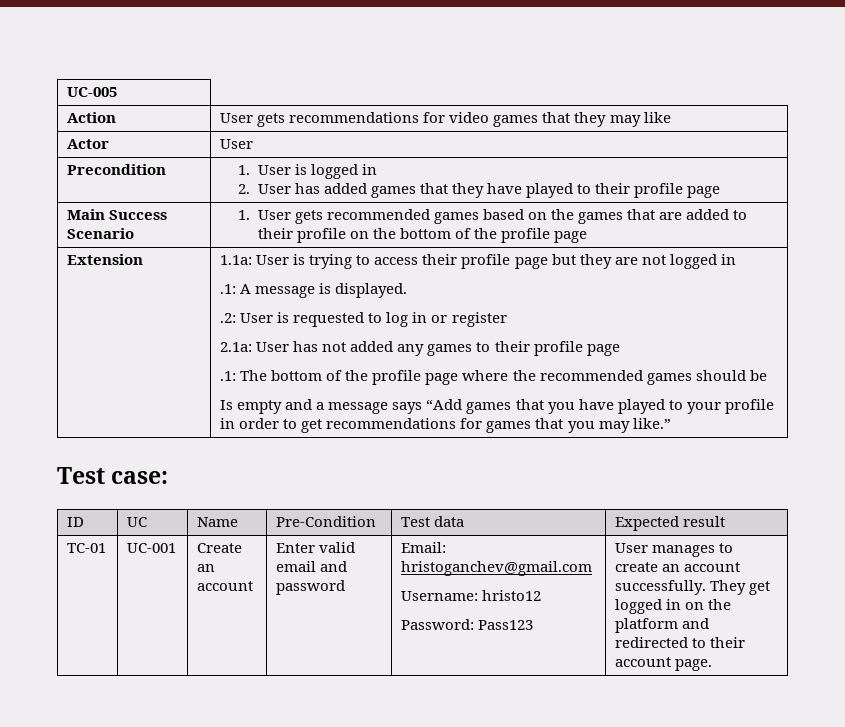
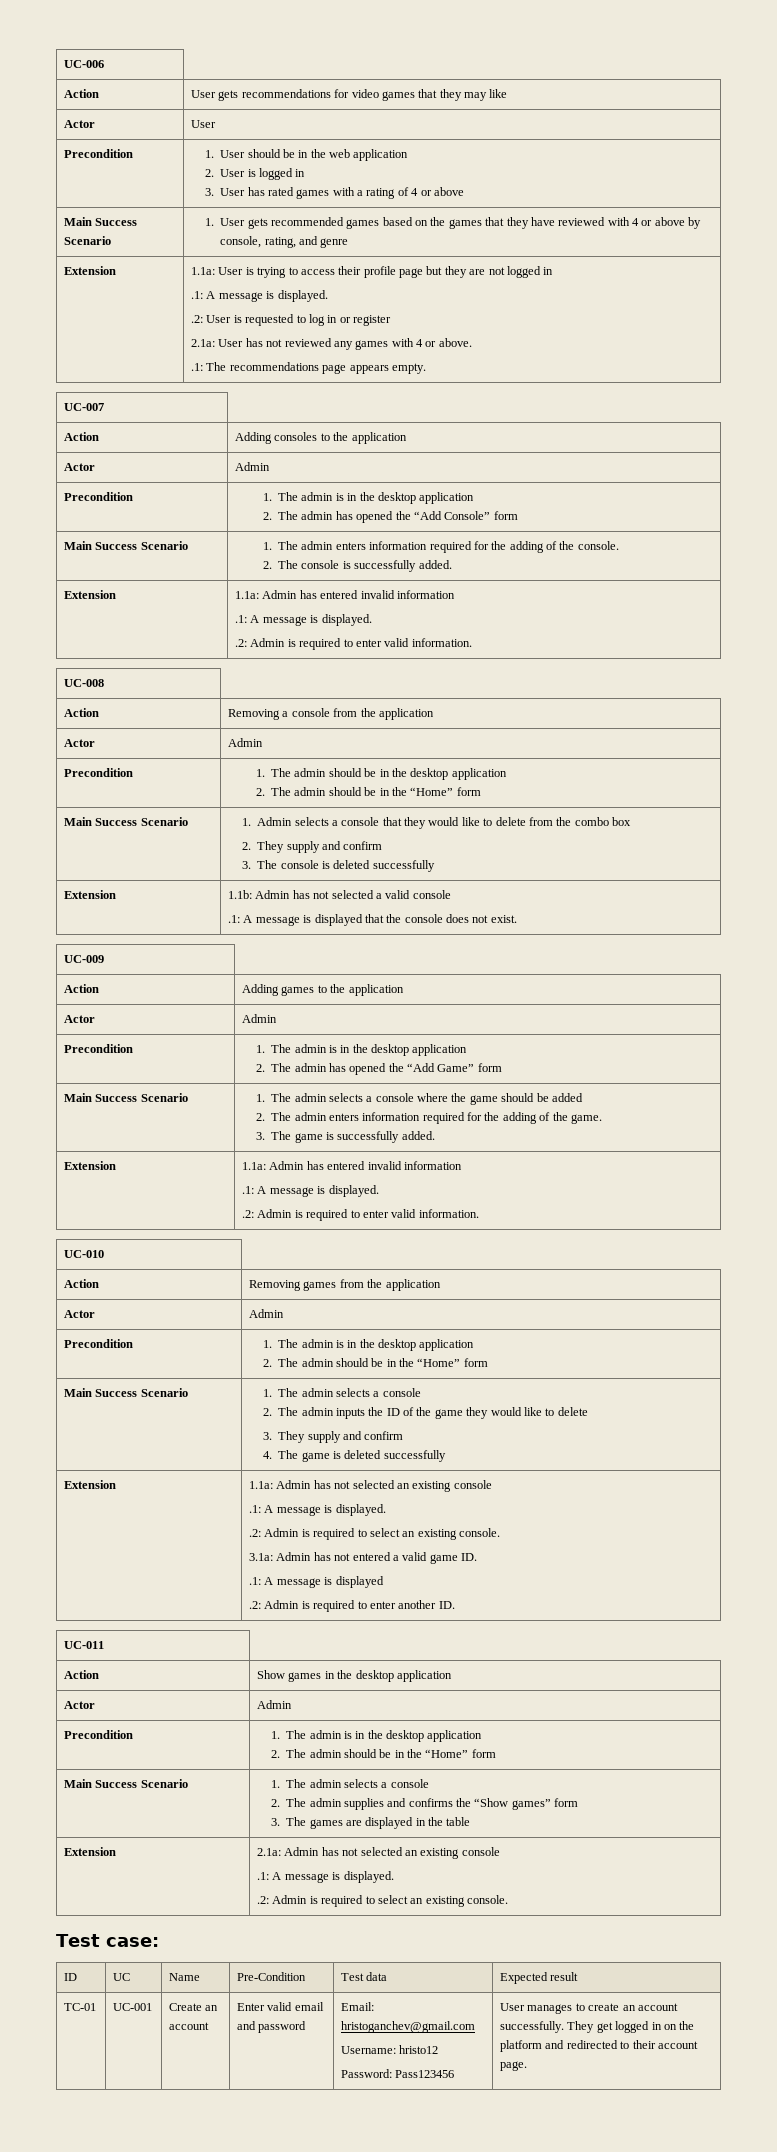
- UC-005
+ UC-006
- Precondition | 1. User is logged in
- 2. User has added games that they have played to their profile page
+ Precondition | 1. User should be in the web application
+ 2. User is logged in
+ 3. User has rated games with a rating of 4 or above
- Main Success Scenario | 1. User gets recommended games based on the games that are added to their profile on the bottom of the profile page
+ Main Success Scenario | 1. User gets recommended games based on the games that they have reviewed with 4 or above by console, rating, and genre
- 2.1a: User has not added any games to their profile page
- .1: The bottom of the profile page where the recommended games should be
- Is empty and a message says “Add games that you have played to your profile in order to get recommendations for games that you may like.”
+ 2.1a: User has not reviewed any games with 4 or above.
+ .1: The recommendations page appears empty.
+ UC-007
+ Action | Adding consoles to the application
+ Actor | Admin
+ Precondition | 1. The admin is in the desktop application
+ 2. The admin has opened the “Add Console” form
+ Main Success Scenario | 1. The admin enters information required for the adding of the console.
+ 2. The console is successfully added.
+ Extension | 1.1a: Admin has entered invalid information
+ .1: A message is displayed.
+ .2: Admin is required to enter valid information.
+ UC-008
+ Action | Removing a console from the application
+ Actor | Admin
+ Precondition | 1. The admin should be in the desktop application
+ 2. The admin should be in the “Home” form
+ Main Success Scenario | 1. Admin selects a console that they would like to delete from the combo box
+ 2. They supply and confirm
+ 3. The console is deleted successfully
+ Extension | 1.1b: Admin has not selected a valid console
+ .1: A message is displayed that the console does not exist.
+ UC-009
+ Action | Adding games to the application
+ Actor | Admin
+ Precondition | 1. The admin is in the desktop application
+ 2. The admin has opened the “Add Game” form
+ Main Success Scenario | 1. The admin selects a console where the game should be added
+ 2. The admin enters information required for the adding of the game.
+ 3. The game is successfully added.
+ Extension | 1.1a: Admin has entered invalid information
+ .1: A message is displayed.
+ .2: Admin is required to enter valid information.
+ UC-010
+ Action | Removing games from the application
+ Actor | Admin
+ Precondition | 1. The admin is in the desktop application
+ 2. The admin should be in the “Home” form
+ Main Success Scenario | 1. The admin selects a console
+ 2. The admin inputs the ID of the game they would like to delete
+ 3. They supply and confirm
+ 4. The game is deleted successfully
+ Extension | 1.1a: Admin has not selected an existing console
+ .1: A message is displayed.
+ .2: Admin is required to select an existing console.
+ 3.1a: Admin has not entered a valid game ID.
+ .1: A message is displayed
+ .2: Admin is required to enter another ID.
+ UC-011
+ Action | Show games in the desktop application
+ Actor | Admin
+ Precondition | 1. The admin is in the desktop application
+ 2. The admin should be in the “Home” form
+ Main Success Scenario | 1. The admin selects a console
+ 2. The admin supplies and confirms the “Show games” form
+ 3. The games are displayed in the table
+ Extension | 2.1a: Admin has not selected an existing console
+ .1: A message is displayed.
+ .2: Admin is required to select an existing console.
  TC-01 | UC-001 | Create an account | Enter valid email and password | Email: hristoganchev@gmail.com
  Username: hristo12
- Password: Pass123 | User manages to create an account successfully. They get logged in on the platform and redirected to their account page.
+ Password: Pass123456 | User manages to create an account successfully. They get logged in on the platform and redirected to their account page.

